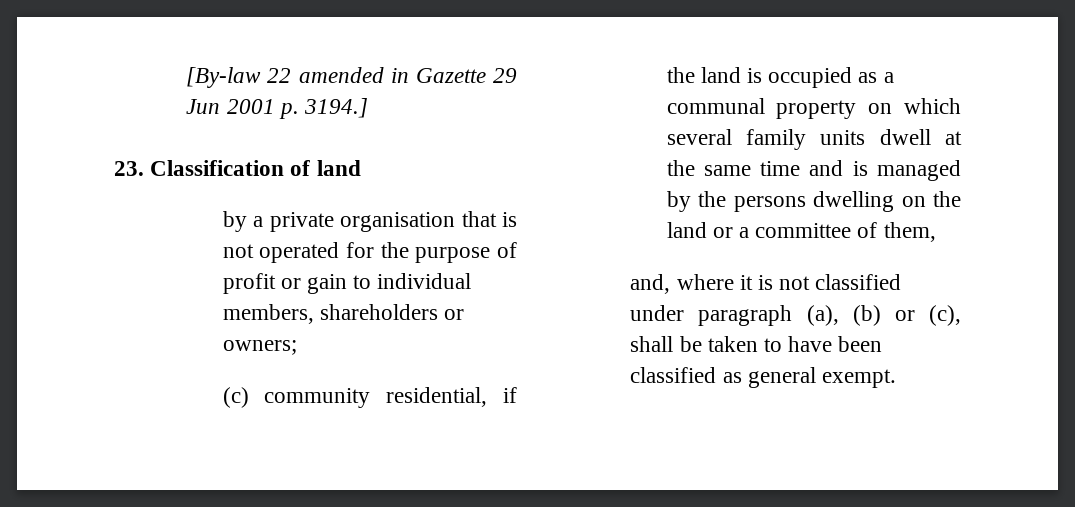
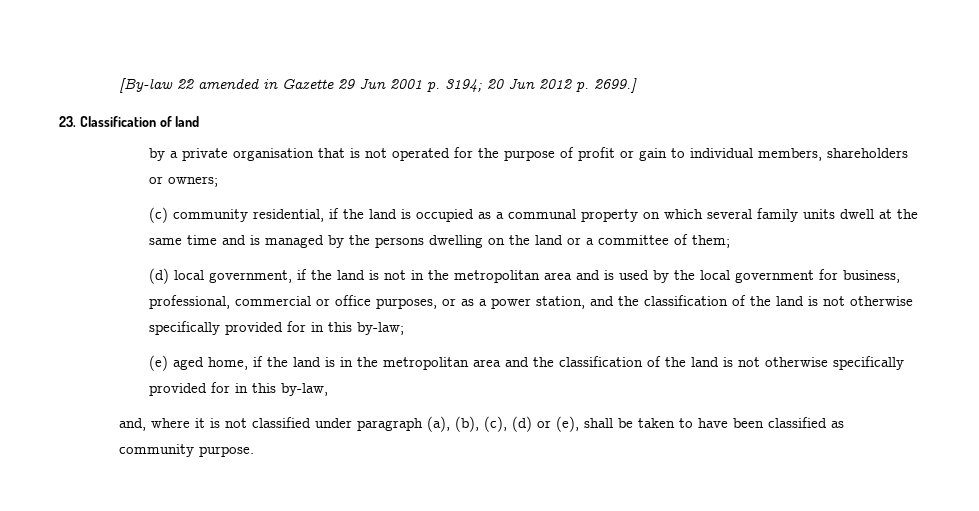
- [By-law 22 amended in Gazette 29 Jun 2001 p. 3194.]
+ [By-law 22 amended in Gazette 29 Jun 2001 p. 3194; 20 Jun 2012 p. 2699.]
- (c) community residential, if the land is occupied as a communal property on which several family units dwell at the same time and is managed by the persons dwelling on the land or a committee of them,
+ (c) community residential, if the land is occupied as a communal property on which several family units dwell at the same time and is managed by the persons dwelling on the land or a committee of them;
+ (d) local government, if the land is not in the metropolitan area and is used by the local government for business, professional, commercial or office purposes, or as a power station, and the classification of the land is not otherwise specifically provided for in this by-law;
+ (e) aged home, if the land is in the metropolitan area and the classification of the land is not otherwise specifically provided for in this by-law,
- and, where it is not classified under paragraph (a), (b) or (c), shall be taken to have been classified as general exempt.
+ and, where it is not classified under paragraph (a), (b), (c), (d) or (e), shall be taken to have been classified as community purpose.

